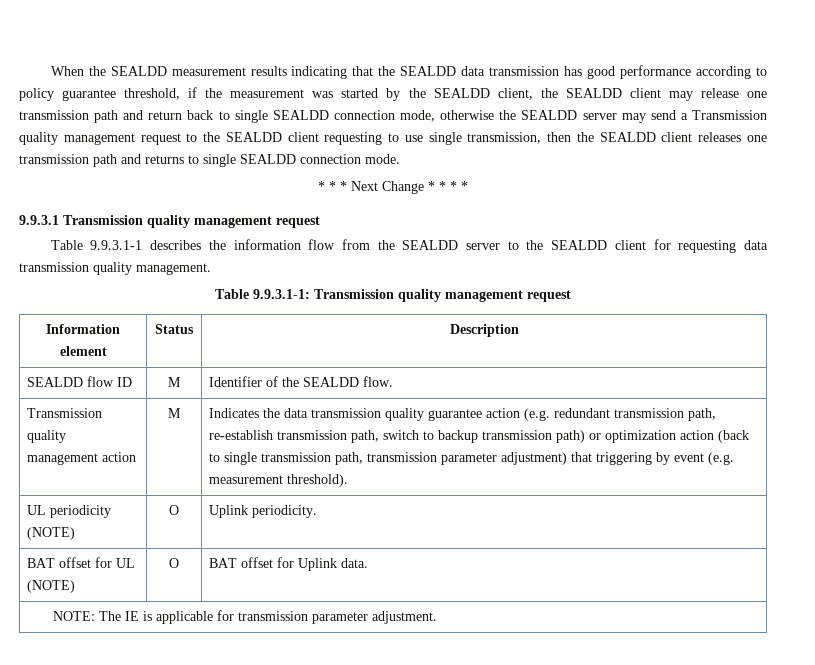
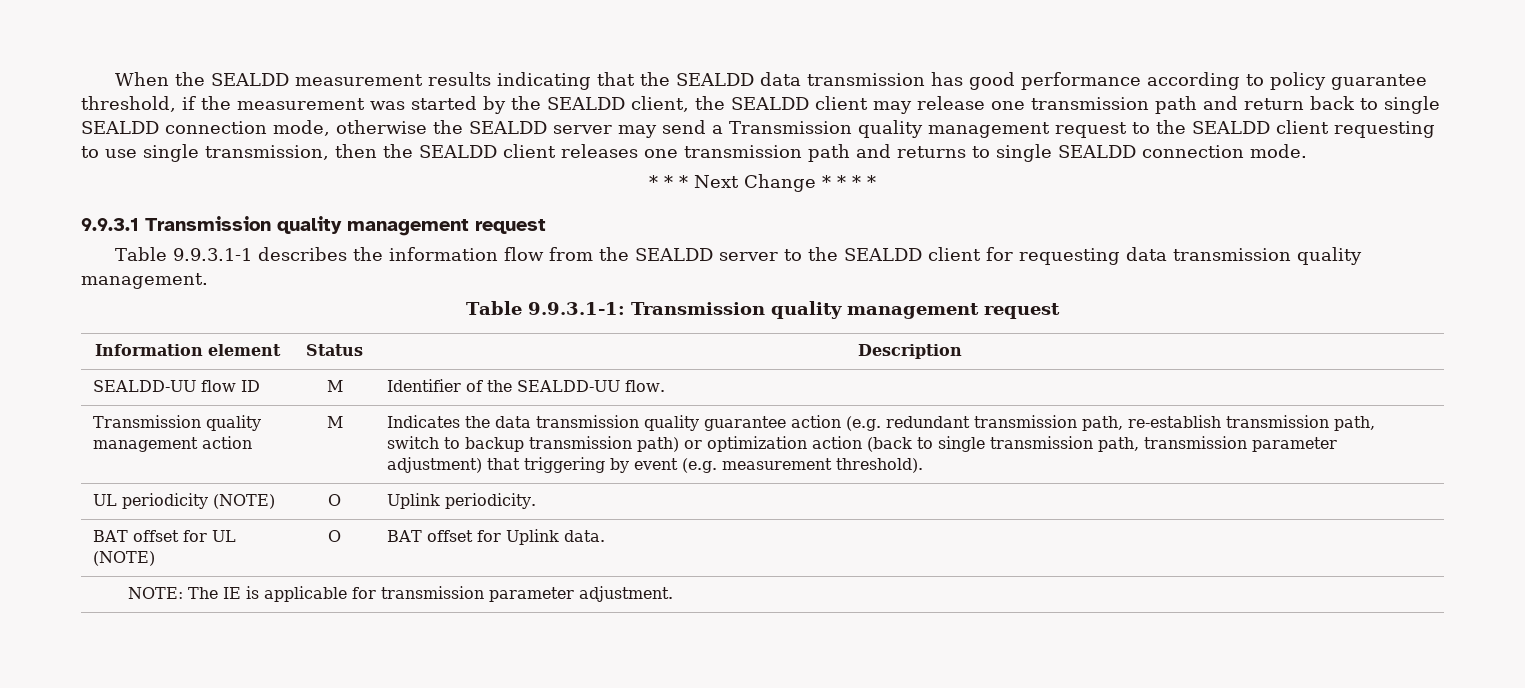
- SEALDD flow ID | M | Identifier of the SEALDD flow.
+ SEALDD-UU flow ID | M | Identifier of the SEALDD-UU flow.

